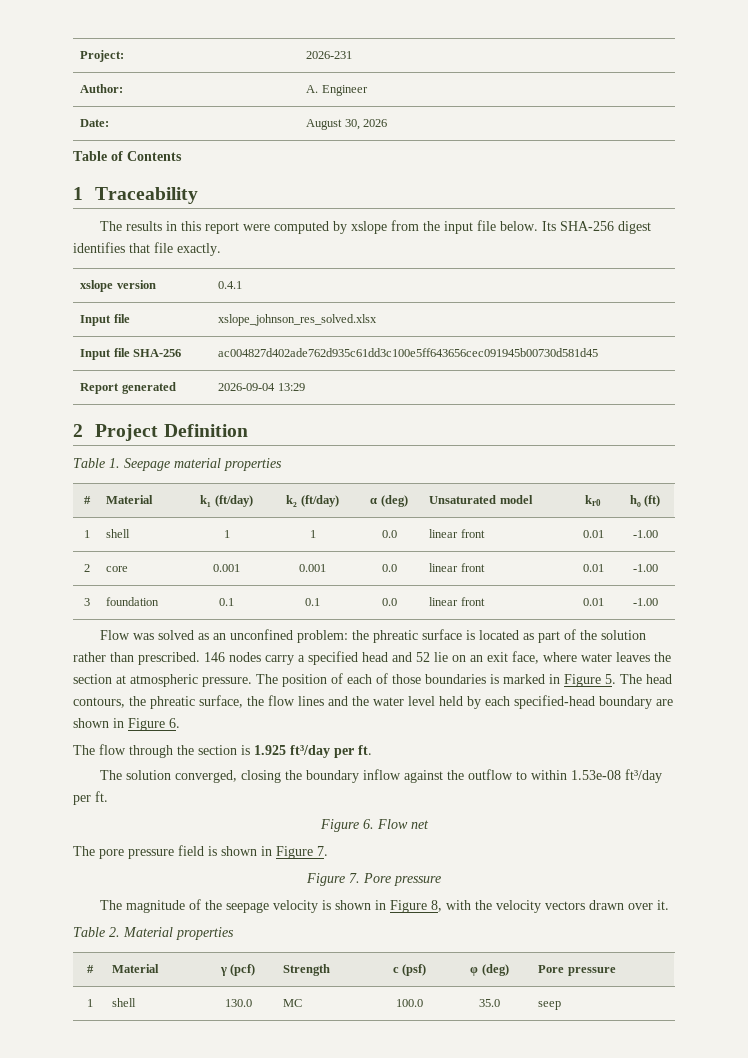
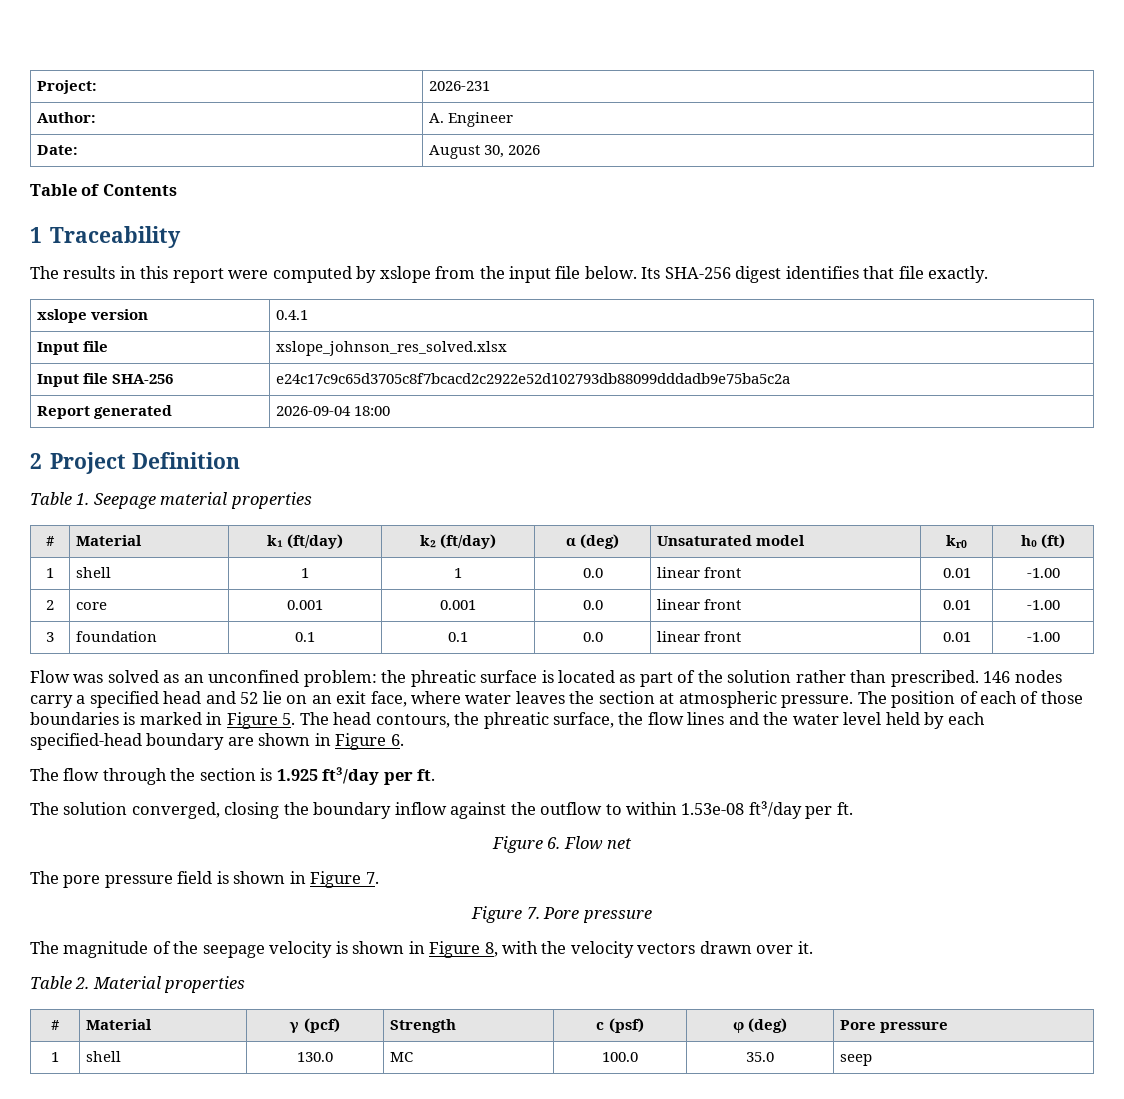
- Input file SHA-256 | ac004827d402ade762d935c61dd3c100e5ff643656cec091945b00730d581d45
+ Input file SHA-256 | e24c17c9c65d3705c8f7bcacd2c2922e52d102793db88099dddadb9e75ba5c2a
- Report generated | 2026-09-04 13:29
+ Report generated | 2026-09-04 18:00

